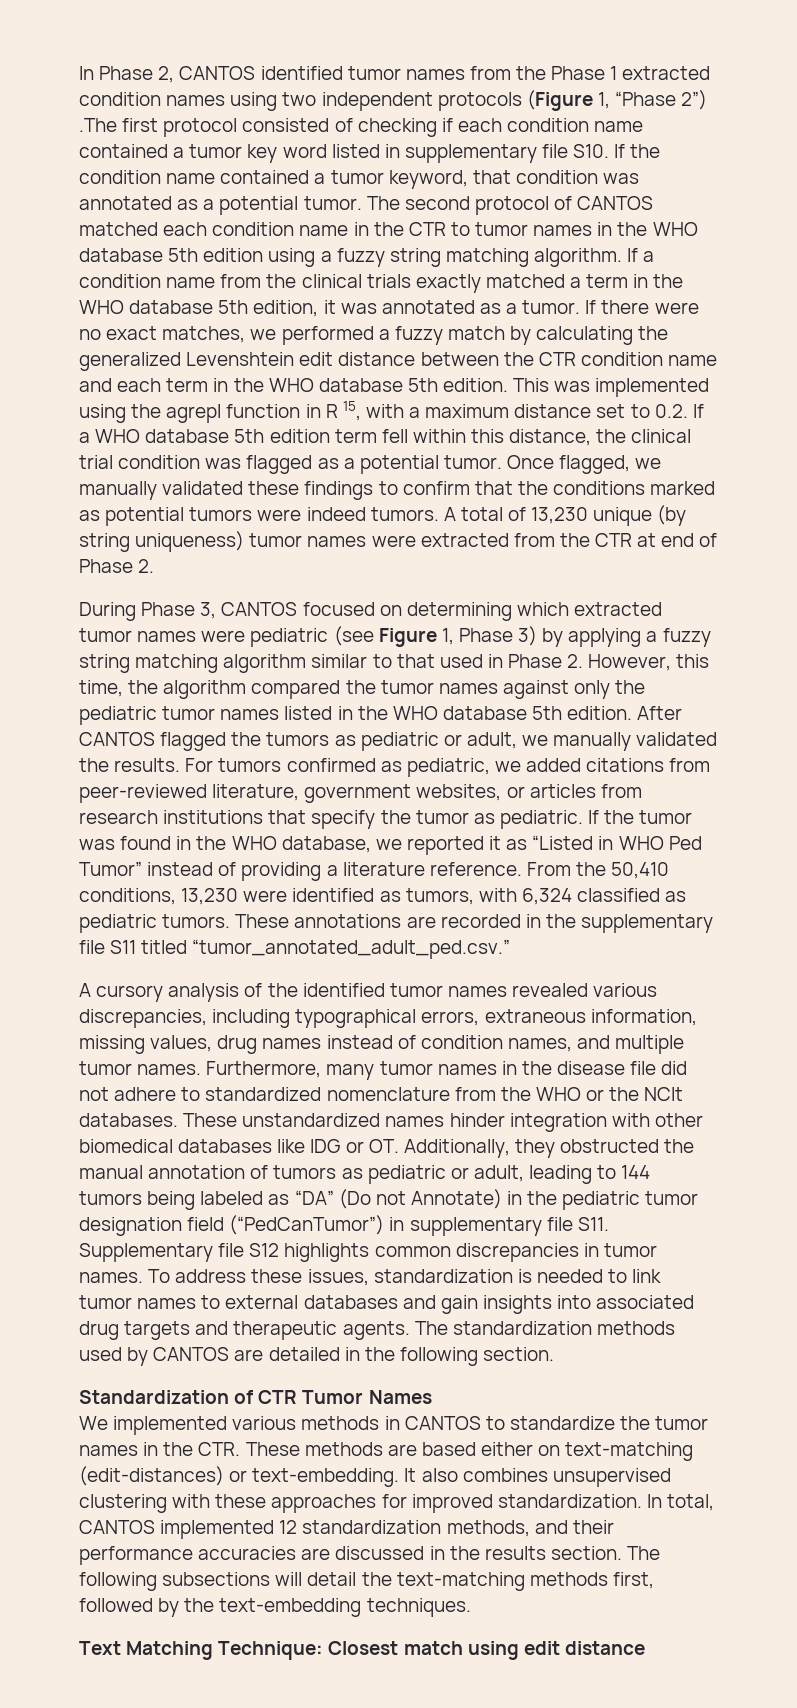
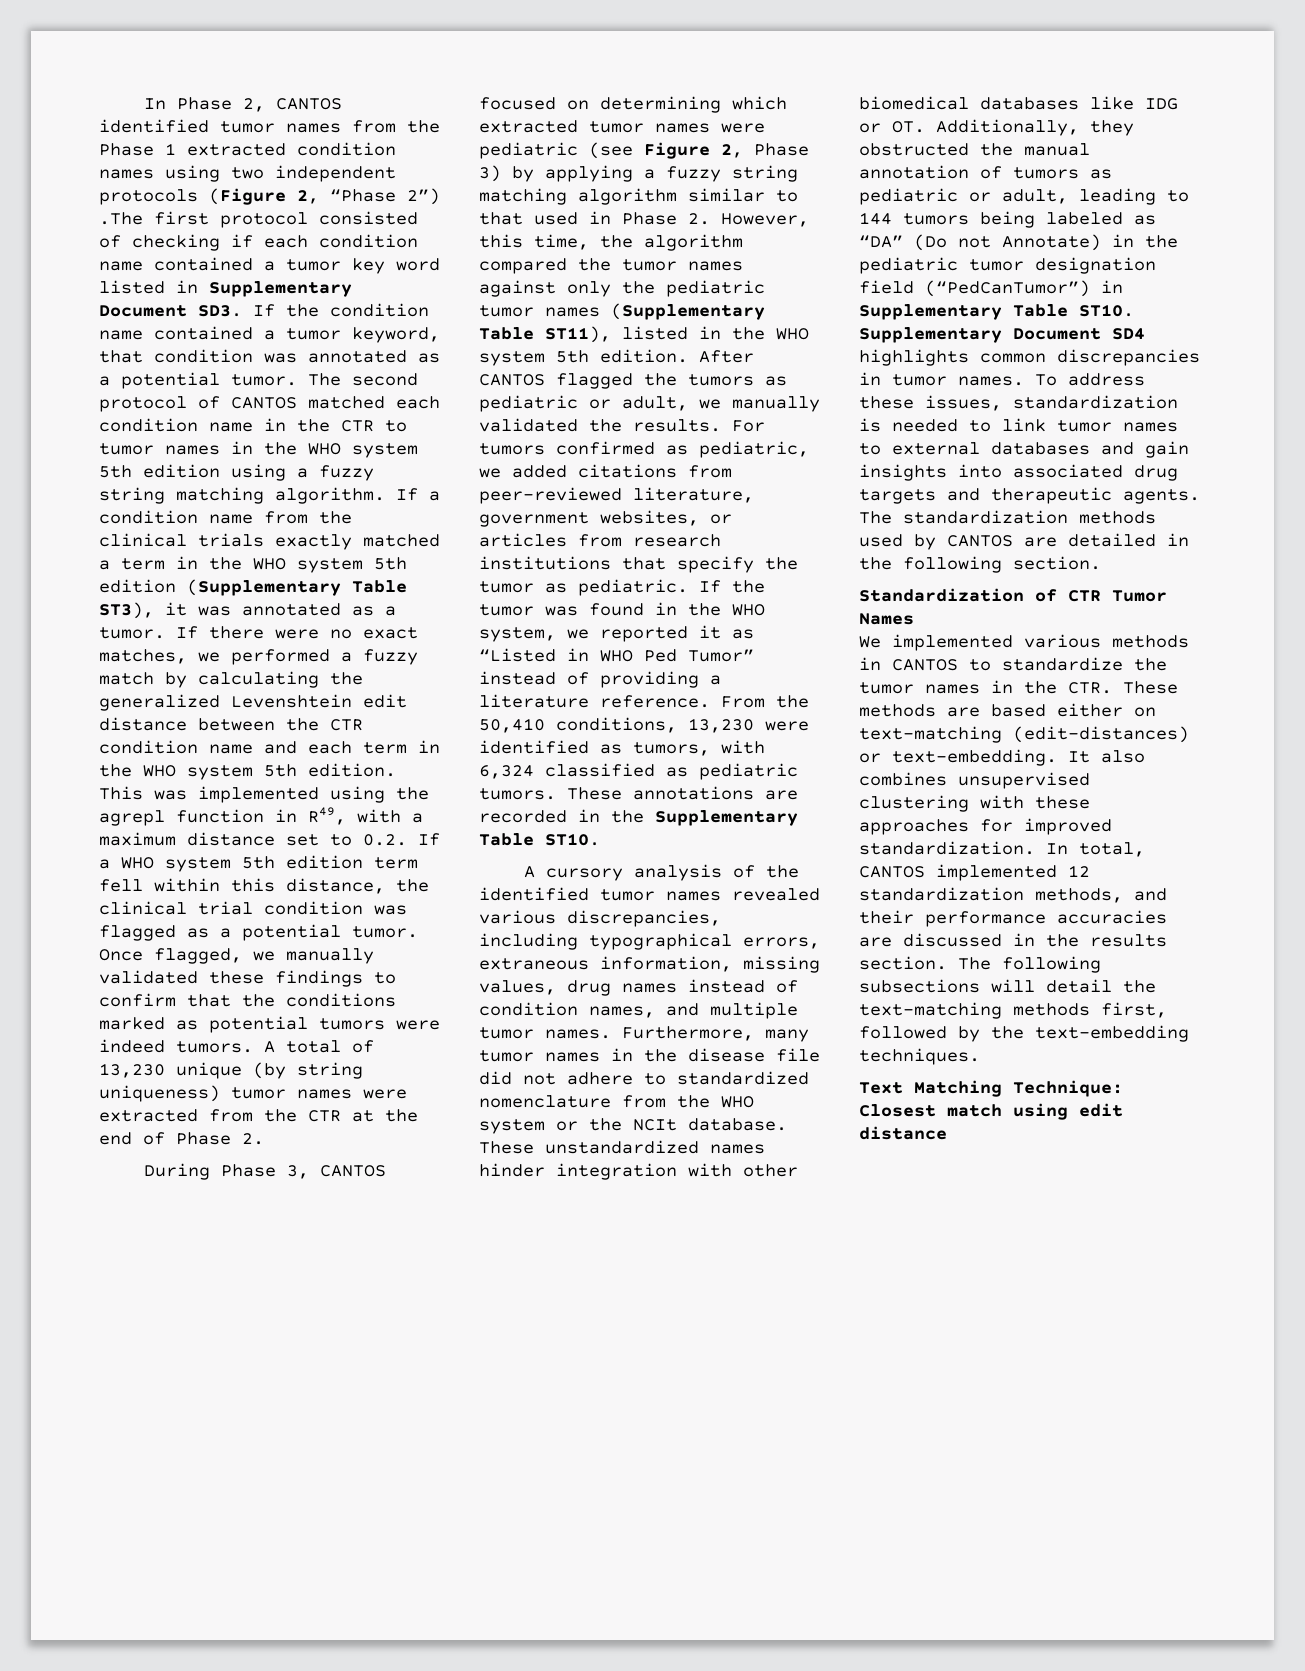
- In Phase 2, CANTOS identified tumor names from the Phase 1 extracted condition names using two independent protocols (Figure 1, “Phase 2”) .The first protocol consisted of checking if each condition name contained a tumor key word listed in supplementary file S10. If the condition name contained a tumor keyword, that condition was annotated as a potential tumor.
+ In Phase 2, CANTOS identified tumor names from the Phase 1 extracted condition names using two independent protocols (Figure 2, “Phase 2”) .The first protocol consisted of checking if each condition name contained a tumor key word listed in Supplementary Document SD3. If the condition name contained a tumor keyword, that condition was annotated as a potential tumor.
- The second protocol of CANTOS matched each condition name in the CTR to tumor names in the WHO database 5th edition using a fuzzy string matching algorithm.
+ The second protocol of CANTOS matched each condition name in the CTR to tumor names in the WHO system 5th edition using a fuzzy string matching algorithm.
- If a condition name from the clinical trials exactly matched a term in the WHO database 5th edition, it was annotated as a tumor.
+ If a condition name from the clinical trials exactly matched a term in the WHO system 5th edition (Supplementary Table ST3), it was annotated as a tumor.
- If there were no exact matches, we performed a fuzzy match by calculating the generalized Levenshtein edit distance between the CTR condition name and each term in the WHO database 5th edition.
+ If there were no exact matches, we performed a fuzzy match by calculating the generalized Levenshtein edit distance between the CTR condition name and each term in the WHO system 5th edition.
- This was implemented using the agrepl function in R 15, with a maximum distance set to 0.2. If a WHO database 5th edition term fell within this distance, the clinical trial condition was flagged as a potential tumor.
+ This was implemented using the agrepl function in R49, with a maximum distance set to 0.2. If a WHO system 5th edition term fell within this distance, the clinical trial condition was flagged as a potential tumor.
- A total of 13,230 unique (by string uniqueness) tumor names were extracted from the CTR at end of Phase 2.
+ A total of 13,230 unique (by string uniqueness) tumor names were extracted from the CTR at the end of Phase 2.
- During Phase 3, CANTOS focused on determining which extracted tumor names were pediatric (see Figure 1, Phase 3) by applying a fuzzy string matching algorithm similar to that used in Phase 2. However, this time, the algorithm compared the tumor names against only the pediatric tumor names listed in the WHO database 5th edition.
+ During Phase 3, CANTOS focused on determining which extracted tumor names were pediatric (see Figure 2, Phase 3) by applying a fuzzy string matching algorithm similar to that used in Phase 2. However, this time, the algorithm compared the tumor names against only the pediatric tumor names (Supplementary Table ST11), listed in the WHO system 5th edition.
- If the tumor was found in the WHO database, we reported it as “Listed in WHO Ped Tumor” instead of providing a literature reference.
+ If the tumor was found in the WHO system, we reported it as “Listed in WHO Ped Tumor” instead of providing a literature reference.
- These annotations are recorded in the supplementary file S11 titled “tumor_annotated_adult_ped.csv.”
+ These annotations are recorded in the Supplementary Table ST10.
- Furthermore, many tumor names in the disease file did not adhere to standardized nomenclature from the WHO or the NCIt databases.
+ Furthermore, many tumor names in the disease file did not adhere to standardized nomenclature from the WHO system or the NCIt database.
- These unstandardized names hinder integration with other biomedical databases like IDG or OT. Additionally, they obstructed the manual annotation of tumors as pediatric or adult, leading to 144 tumors being labeled as “DA” (Do not Annotate) in the pediatric tumor designation field (“PedCanTumor”) in supplementary file S11. Supplementary file S12 highlights common discrepancies in tumor names.
+ These unstandardized names hinder integration with other biomedical databases like IDG or OT. Additionally, they obstructed the manual annotation of tumors as pediatric or adult, leading to 144 tumors being labeled as “DA” (Do not Annotate) in the pediatric tumor designation field (“PedCanTumor”) in Supplementary Table ST10. Supplementary Document SD4 highlights common discrepancies in tumor names.

